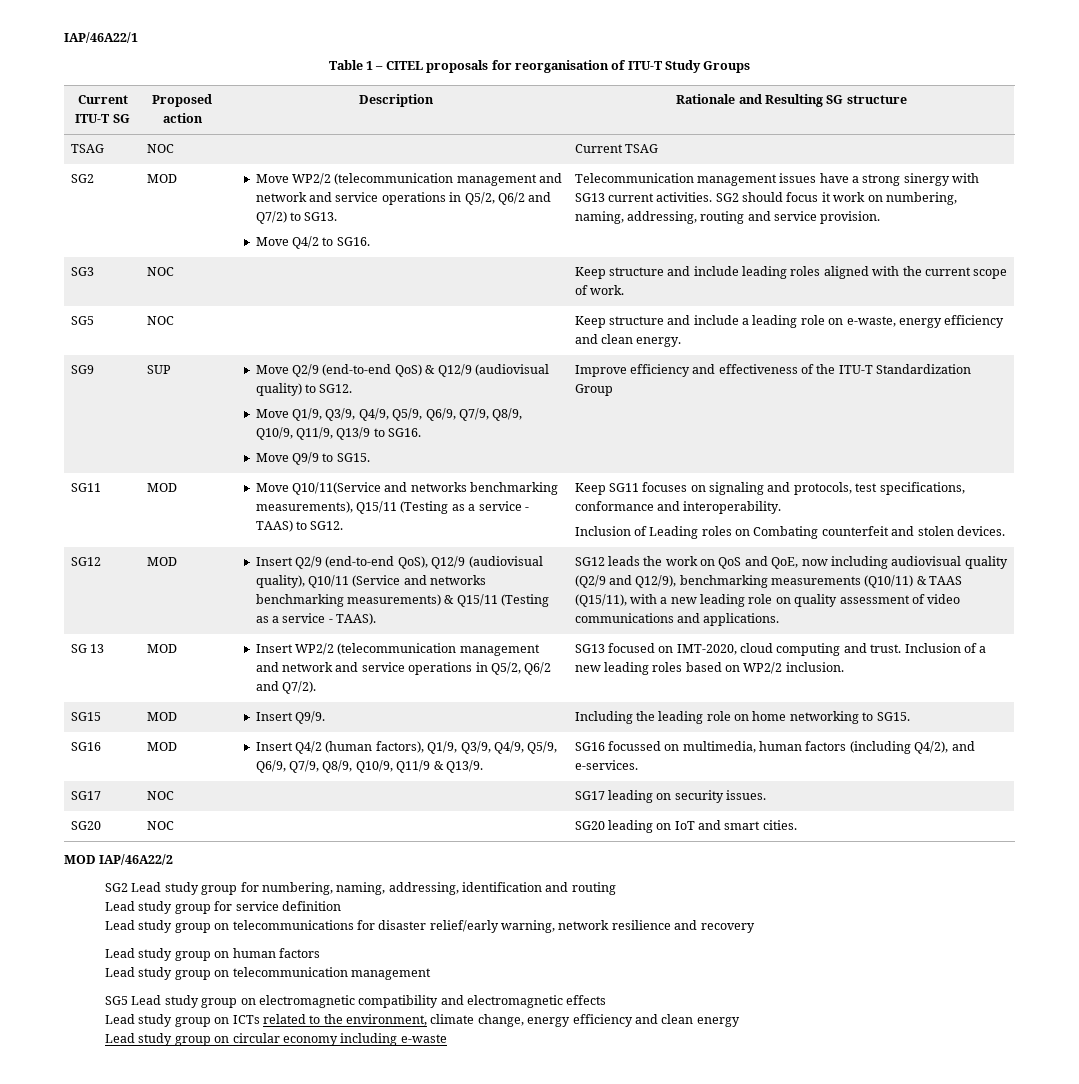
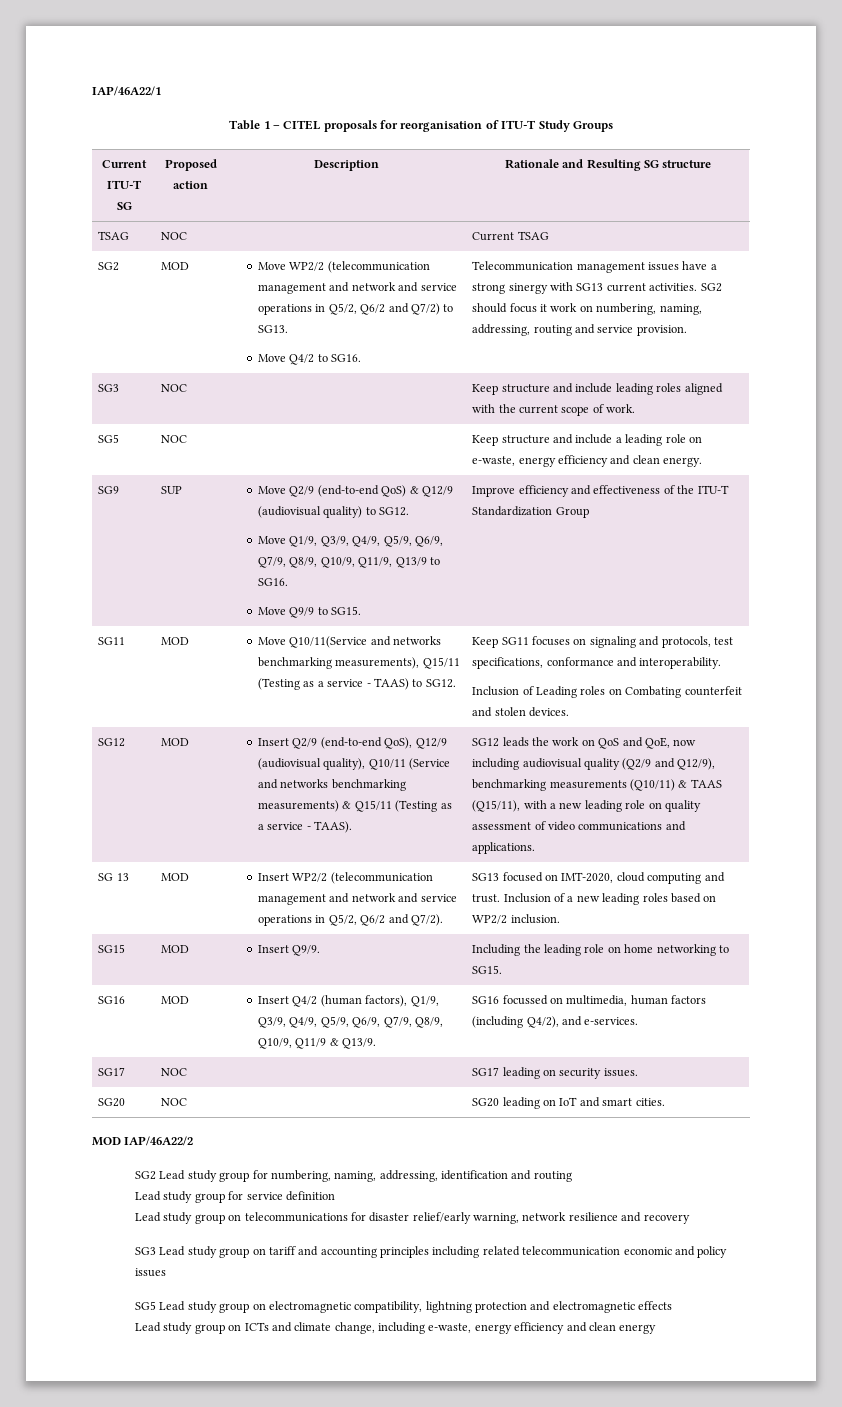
- Lead study group on human factors
- Lead study group on telecommunication management
+ SG3 Lead study group on tariff and accounting principles including related telecommunication economic and policy issues
- SG5 Lead study group on electromagnetic compatibility and electromagnetic effects
+ SG5 Lead study group on electromagnetic compatibility, lightning protection and electromagnetic effects
- Lead study group on ICTs related to the environment, climate change, energy efficiency and clean energy
+ Lead study group on ICTs and climate change, including e-waste, energy efficiency and clean energy
- Lead study group on circular economy including e-waste

